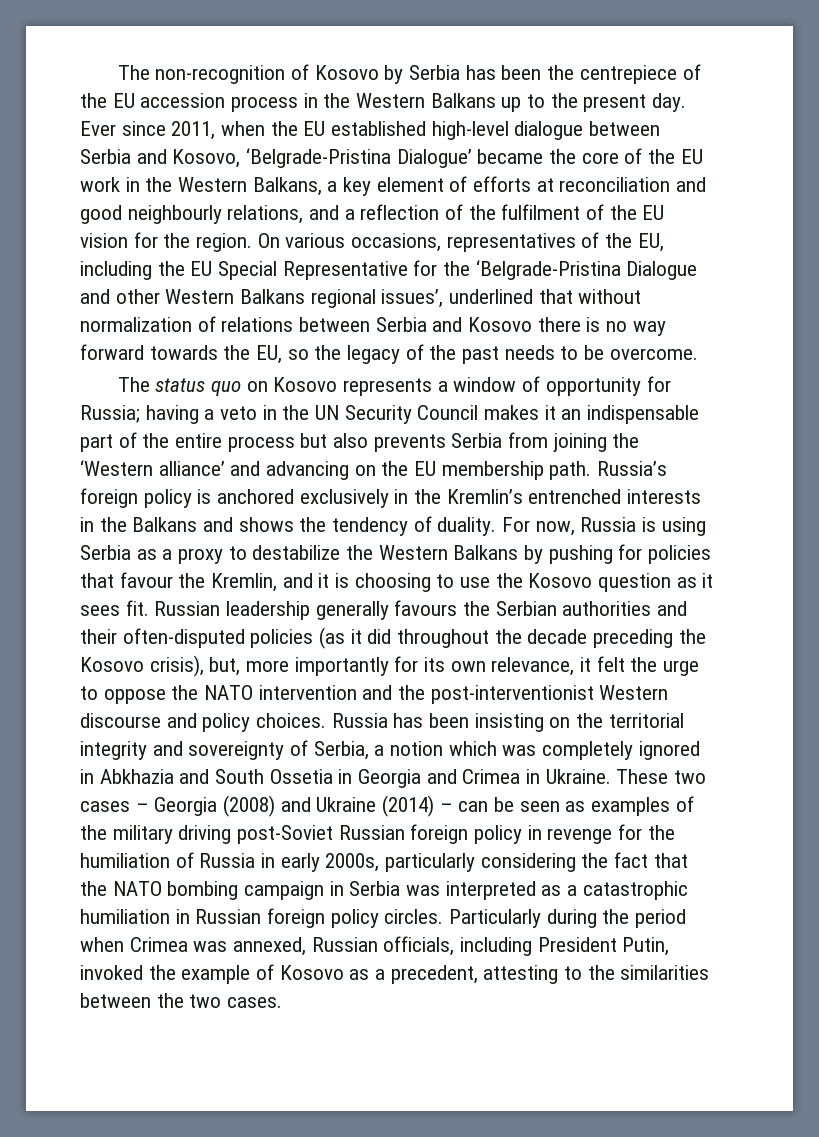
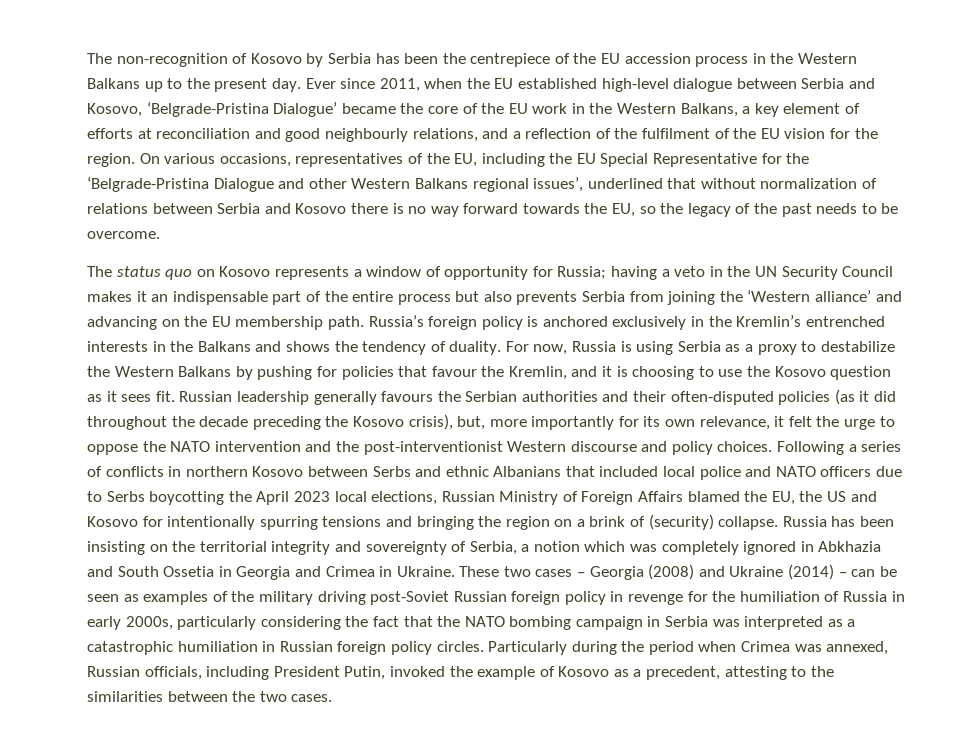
+ Following a series of conflicts in northern Kosovo between Serbs and ethnic Albanians that included local police and NATO officers due to Serbs boycotting the April 2023 local elections, Russian Ministry of Foreign Affairs blamed the EU, the US and Kosovo for intentionally spurring tensions and bringing the region on a brink of (security) collapse.

